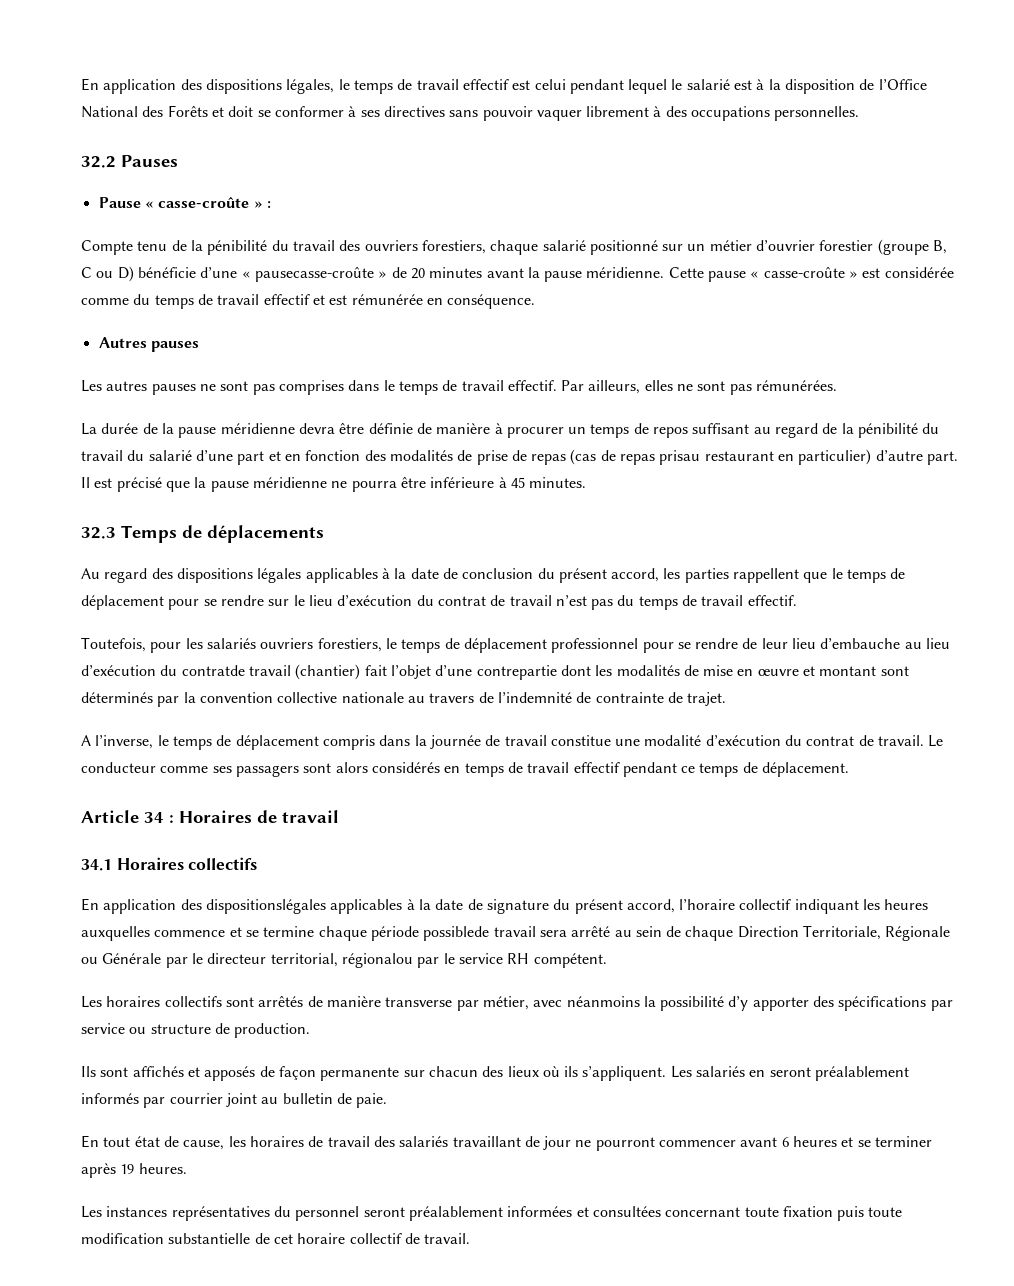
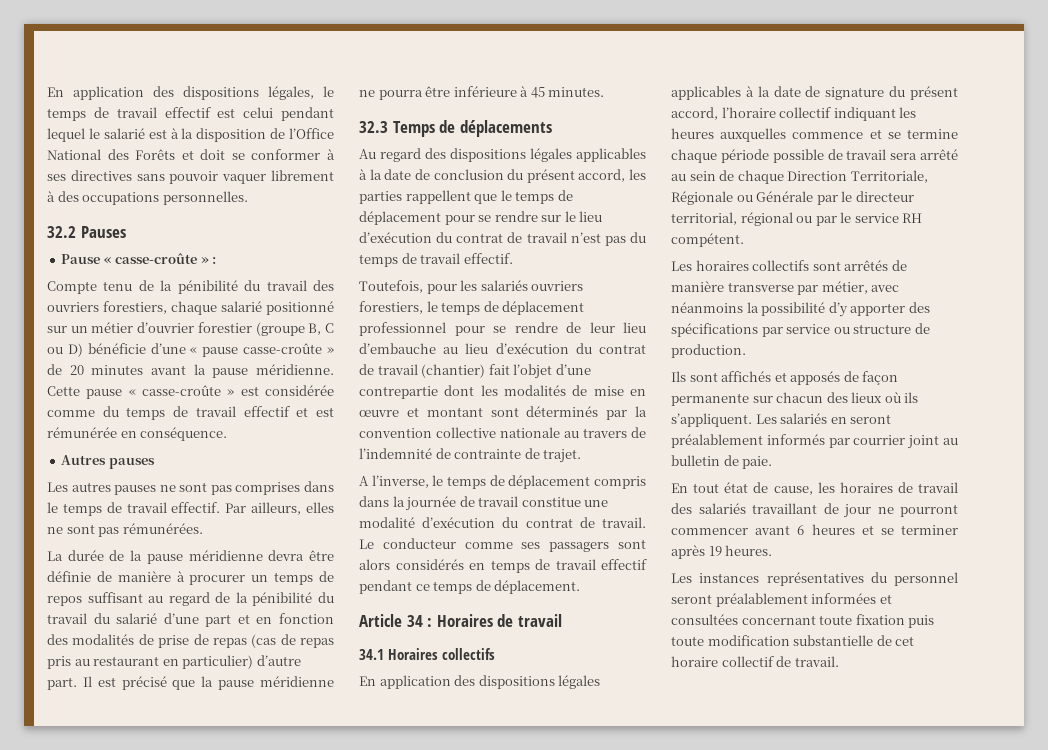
- Compte tenu de la pénibilité du travail des ouvriers forestiers, chaque salarié positionné sur un métier d’ouvrier forestier (groupe B, C ou D) bénéficie d’une « pausecasse-croûte » de 20 minutes avant la pause méridienne.
+ Compte tenu de la pénibilité du travail des ouvriers forestiers, chaque salarié positionné sur un métier d’ouvrier forestier (groupe B, C ou D) bénéficie d’une « pause casse-croûte » de 20 minutes avant la pause méridienne.
- La durée de la pause méridienne devra être définie de manière à procurer un temps de repos suffisant au regard de la pénibilité du travail du salarié d’une part et en fonction des modalités de prise de repas (cas de repas prisau restaurant en particulier) d’autre part.
+ La durée de la pause méridienne devra être définie de manière à procurer un temps de repos suffisant au regard de la pénibilité du travail du salarié d’une part et en fonction des modalités de prise de repas (cas de repas pris au restaurant en particulier) d’autre part.
- Toutefois, pour les salariés ouvriers forestiers, le temps de déplacement professionnel pour se rendre de leur lieu d’embauche au lieu d’exécution du contratde travail (chantier) fait l’objet d’une contrepartie dont les modalités de mise en œuvre et montant sont déterminés par la convention collective nationale au travers de l’indemnité de contrainte de trajet.
+ Toutefois, pour les salariés ouvriers forestiers, le temps de déplacement professionnel pour se rendre de leur lieu d’embauche au lieu d’exécution du contrat de travail (chantier) fait l’objet d’une contrepartie dont les modalités de mise en œuvre et montant sont déterminés par la convention collective nationale au travers de l’indemnité de contrainte de trajet.
- En application des dispositionslégales applicables à la date de signature du présent accord, l’horaire collectif indiquant les heures auxquelles commence et se termine chaque période possiblede travail sera arrêté au sein de chaque Direction Territoriale, Régionale ou Générale par le directeur territorial, régionalou par le service RH compétent.
+ En application des dispositions légales applicables à la date de signature du présent accord, l’horaire collectif indiquant les heures auxquelles commence et se termine chaque période possible de travail sera arrêté au sein de chaque Direction Territoriale, Régionale ou Générale par le directeur territorial, régional ou par le service RH compétent.

